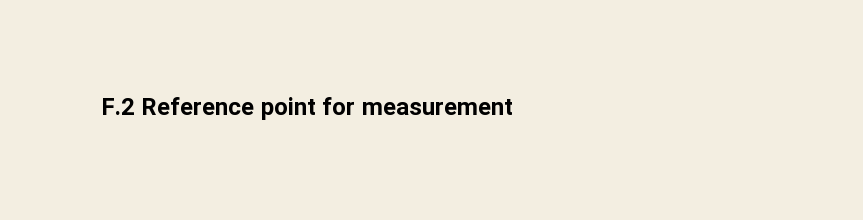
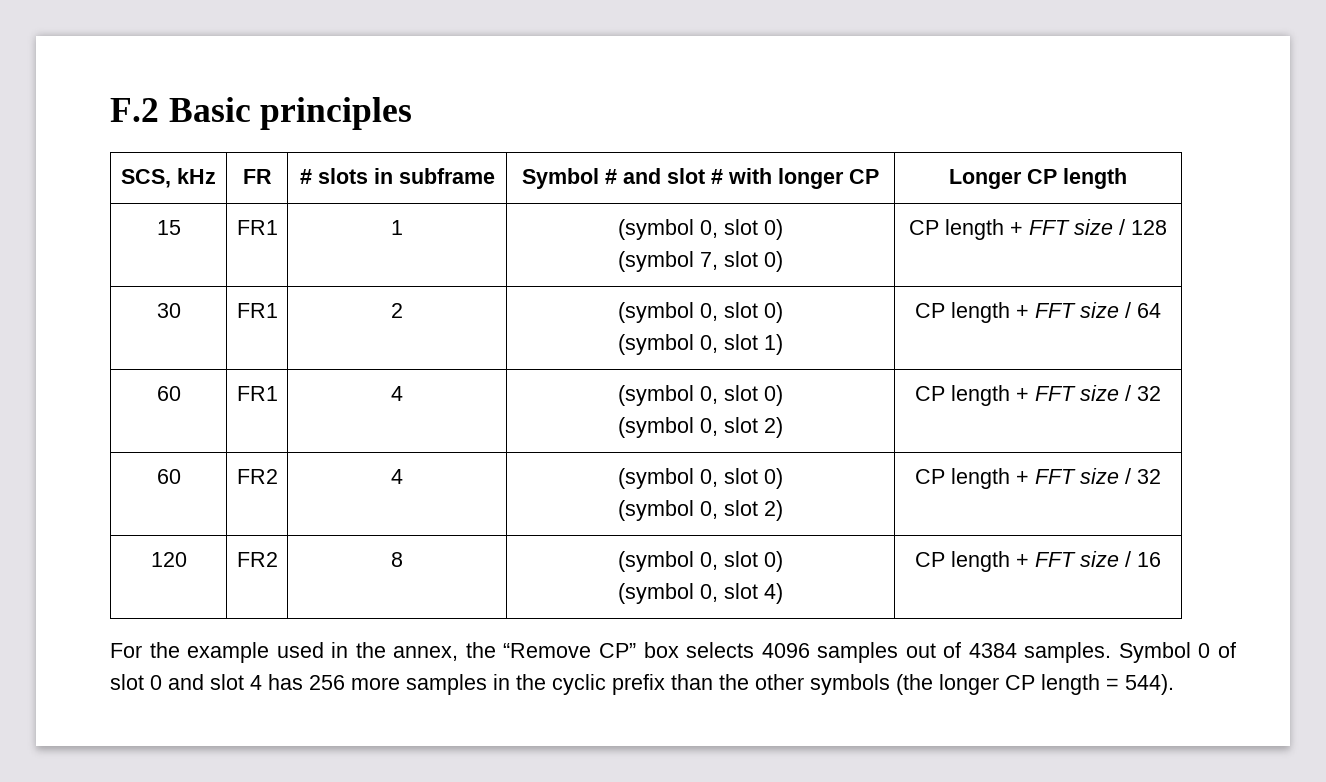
- F.2 Reference point for measurement
+ F.2 Basic principles
+ SCS, kHz | FR | # slots in subframe | Symbol # and slot # with longer CP | Longer CP length
+ 15 | FR1 | 1 | (symbol 0, slot 0)
+ (symbol 7, slot 0) | CP length + FFT size / 128
+ 30 | FR1 | 2 | (symbol 0, slot 0)
+ (symbol 0, slot 1) | CP length + FFT size / 64
+ 60 | FR1 | 4 | (symbol 0, slot 0)
+ (symbol 0, slot 2) | CP length + FFT size / 32
+ 60 | FR2 | 4 | (symbol 0, slot 0)
+ (symbol 0, slot 2) | CP length + FFT size / 32
+ 120 | FR2 | 8 | (symbol 0, slot 0)
+ (symbol 0, slot 4) | CP length + FFT size / 16
+ For the example used in the annex, the “Remove CP” box selects 4096 samples out of 4384 samples. Symbol 0 of slot 0 and slot 4 has 256 more samples in the cyclic prefix than the other symbols (the longer CP length = 544).

